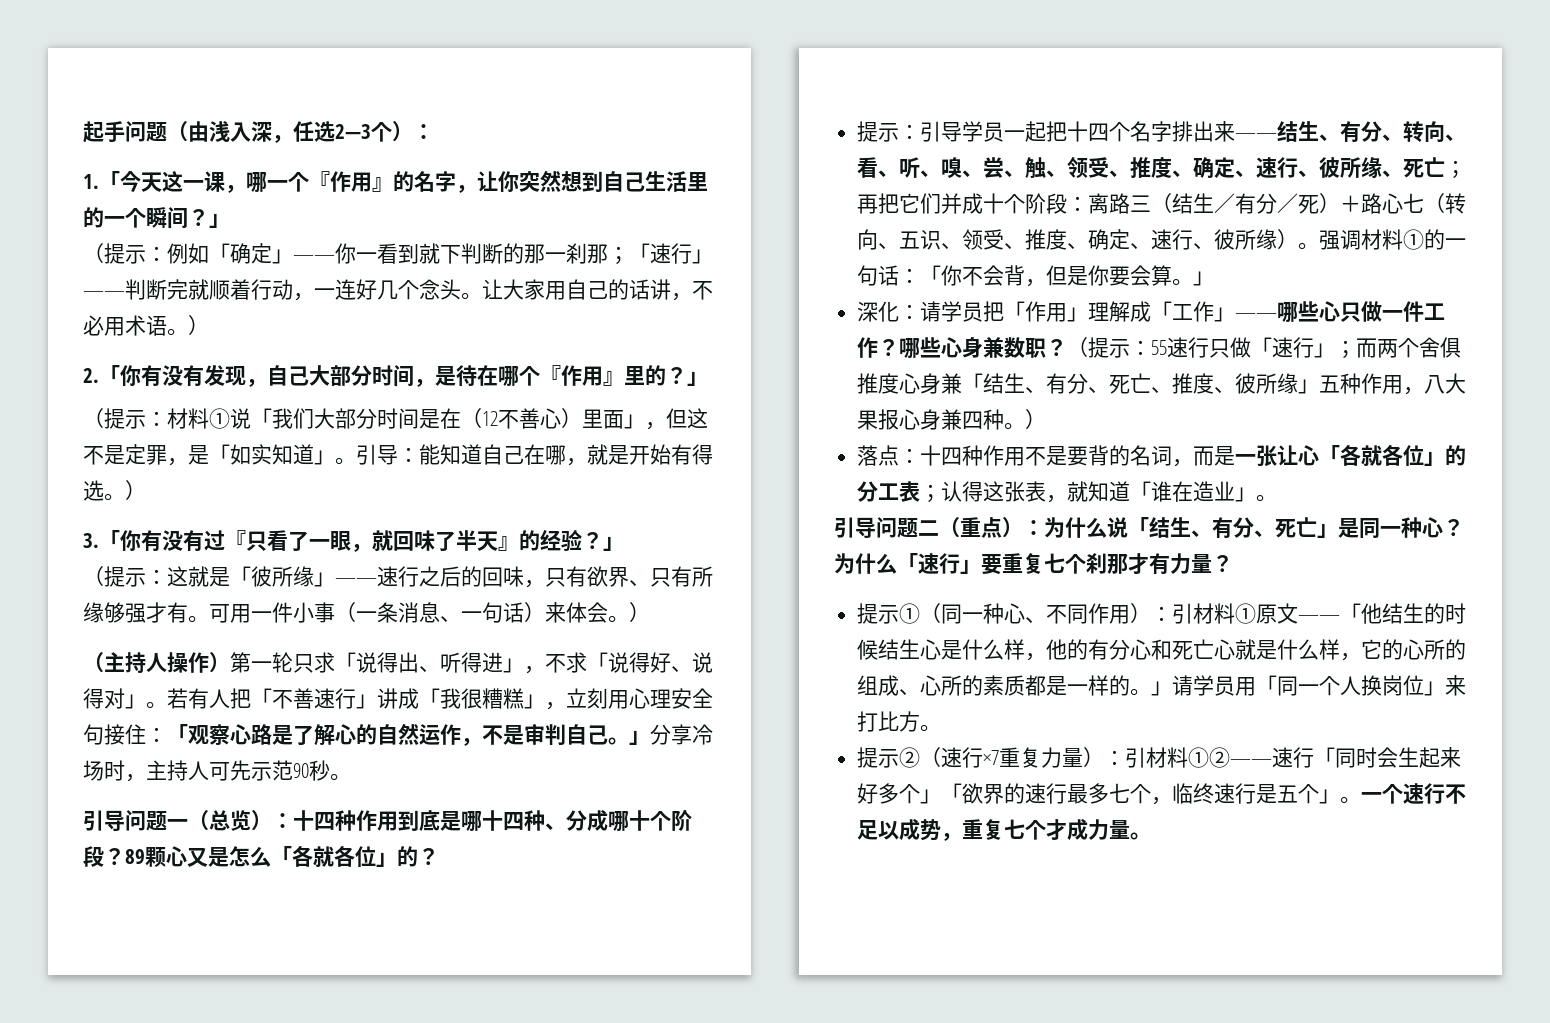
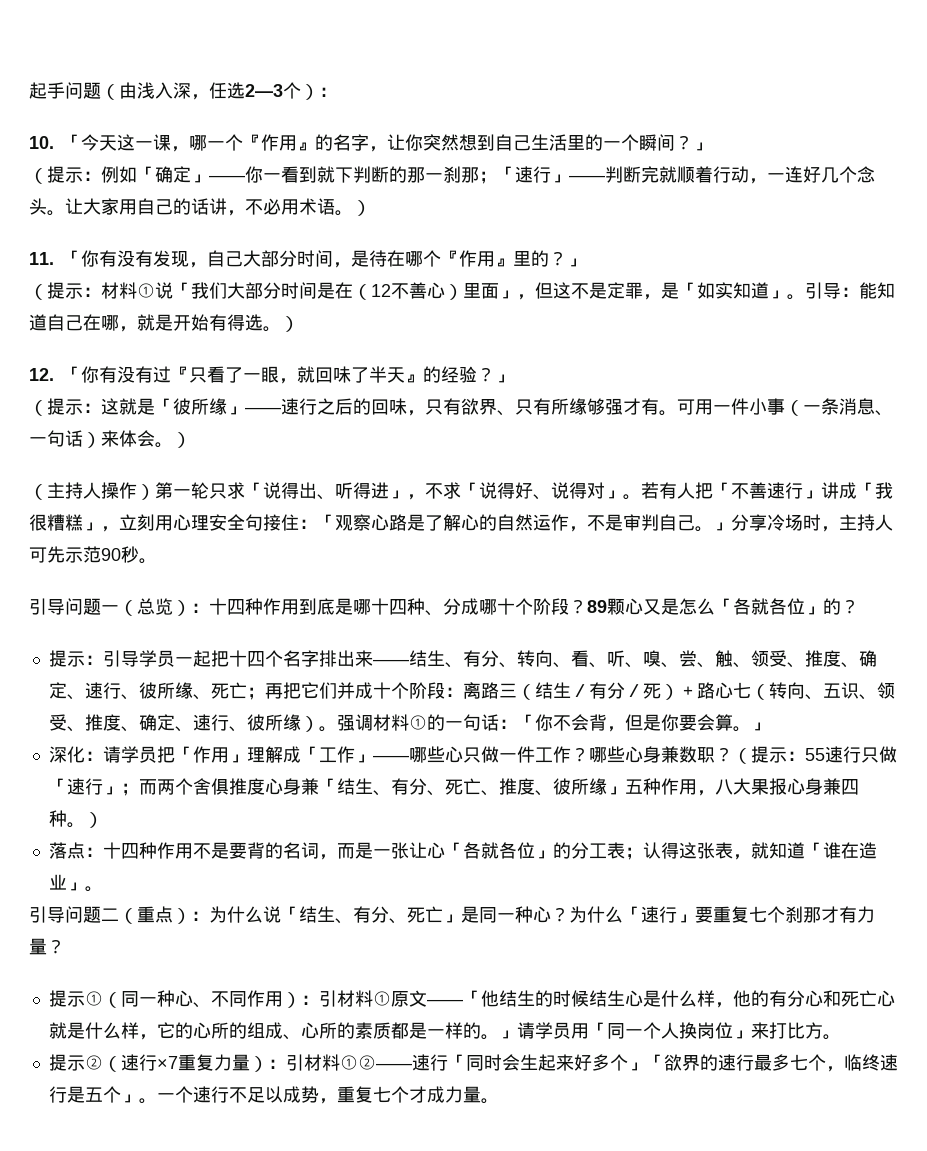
- 1.「今天这一课，哪一个『作用』的名字，让你突然想到自己生活里的一个瞬间？」
+ 10.「今天这一课，哪一个『作用』的名字，让你突然想到自己生活里的一个瞬间？」
- 2.「你有没有发现，自己大部分时间，是待在哪个『作用』里的？」
+ 11.「你有没有发现，自己大部分时间，是待在哪个『作用』里的？」
- 3.「你有没有过『只看了一眼，就回味了半天』的经验？」
+ 12.「你有没有过『只看了一眼，就回味了半天』的经验？」

